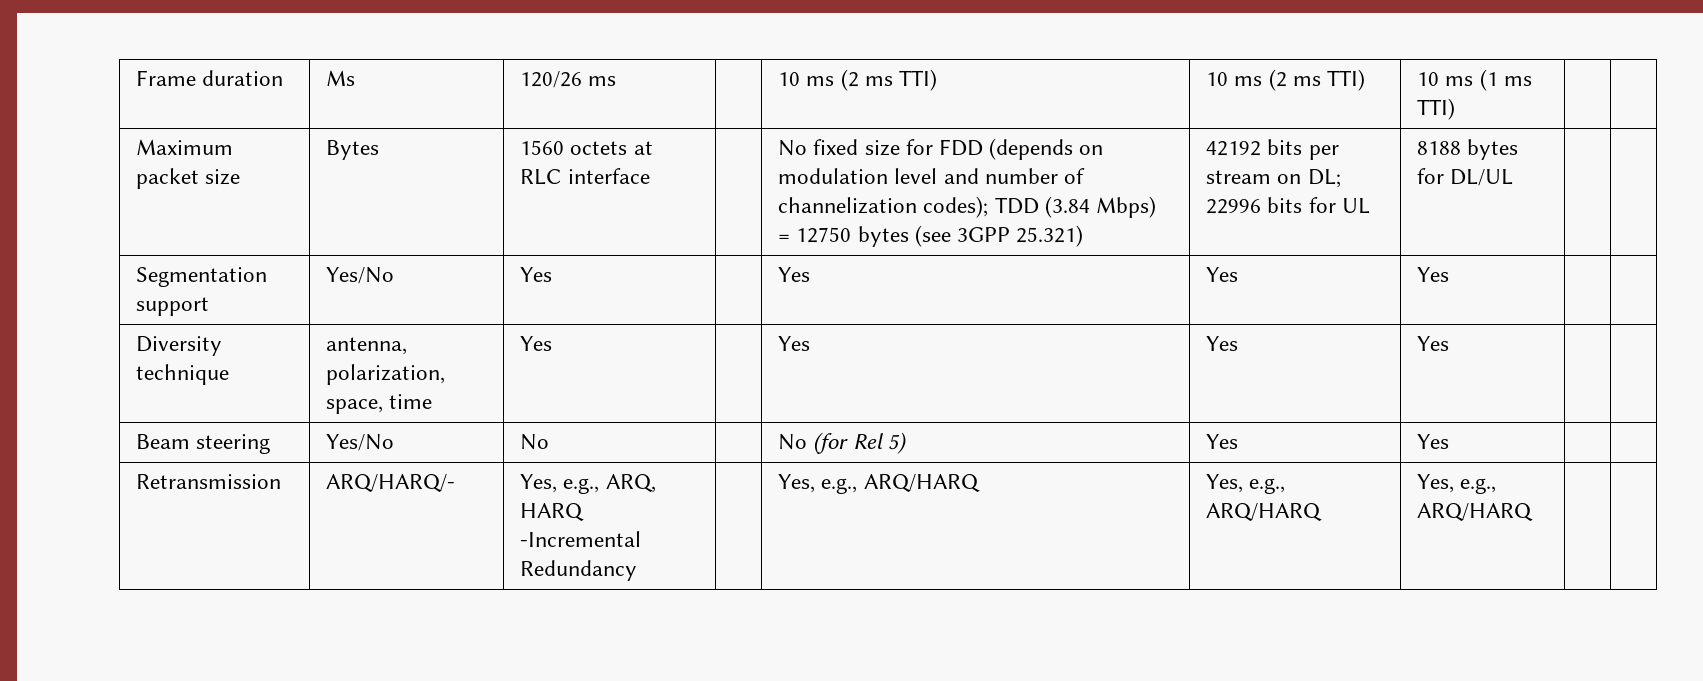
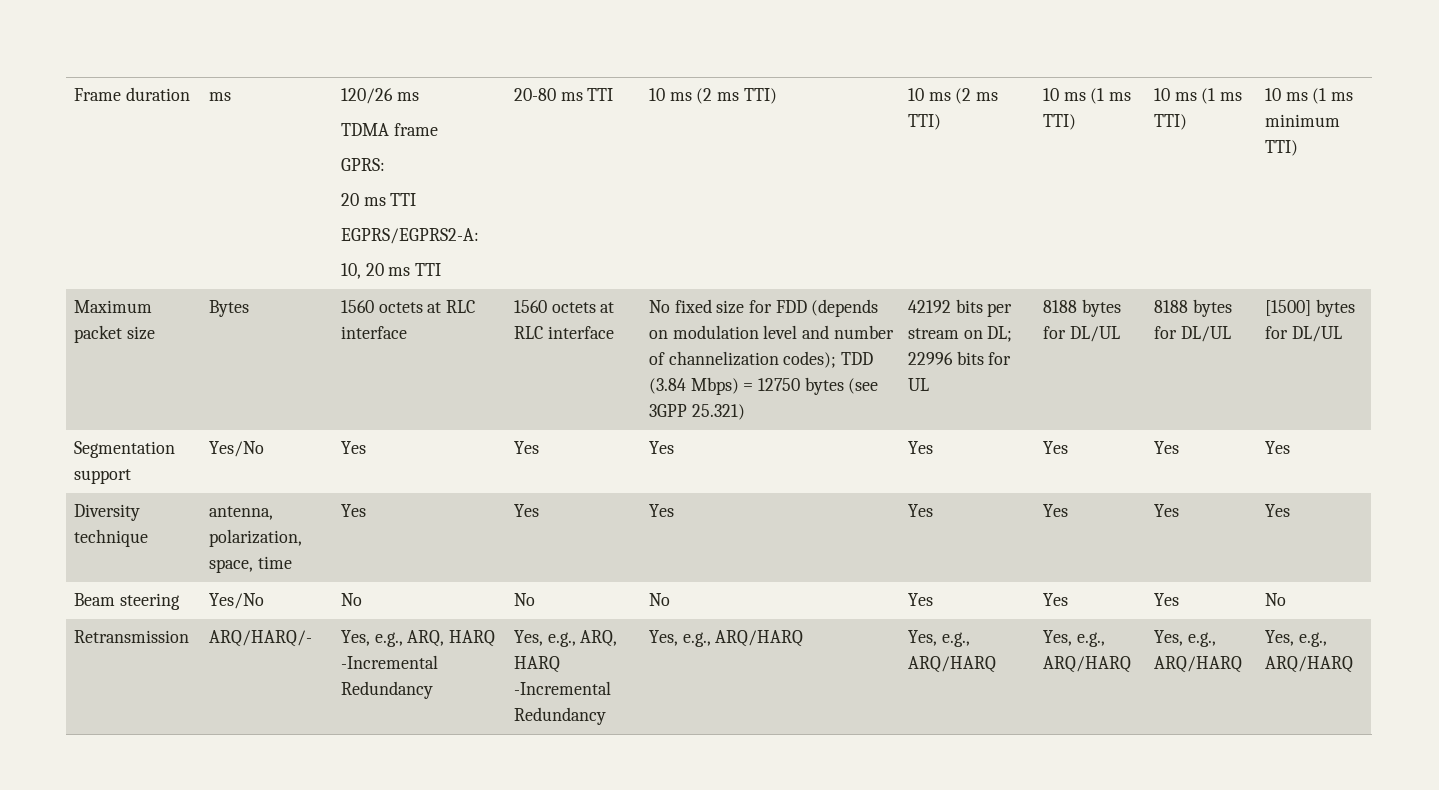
- Frame duration | Ms
+ Frame duration | ms
+ TDMA frame
+ GPRS:
+ 20 ms TTI
+ EGPRS/EGPRS2-A:
+ 10, 20 ms TTI | 20-80 ms TTI
+ 10 ms (1 ms TTI) | 10 ms (1 ms minimum TTI)
- 1560 octets at RLC interface
+ 1560 octets at RLC interface | 1560 octets at RLC interface
+ 8188 bytes for DL/UL | [1500] bytes for DL/UL
- Segmentation support | Yes/No | Yes | | Yes | Yes | Yes | |
+ Segmentation support | Yes/No | Yes | Yes | Yes | Yes | Yes | Yes | Yes
- Diversity technique | antenna, polarization, space, time | Yes | | Yes | Yes | Yes | |
+ Diversity technique | antenna, polarization, space, time | Yes | Yes | Yes | Yes | Yes | Yes | Yes
- Beam steering | Yes/No | No | | No (for Rel 5) | Yes | Yes | |
+ Beam steering | Yes/No | No | No | No | Yes | Yes | Yes | No
- Retransmission | ARQ/HARQ/- | Yes, e.g., ARQ, HARQ -Incremental Redundancy | | Yes, e.g., ARQ/HARQ | Yes, e.g., ARQ/HARQ | Yes, e.g., ARQ/HARQ | |
+ Retransmission | ARQ/HARQ/- | Yes, e.g., ARQ, HARQ -Incremental Redundancy | Yes, e.g., ARQ, HARQ -Incremental Redundancy | Yes, e.g., ARQ/HARQ | Yes, e.g., ARQ/HARQ | Yes, e.g., ARQ/HARQ | Yes, e.g., ARQ/HARQ | Yes, e.g., ARQ/HARQ

